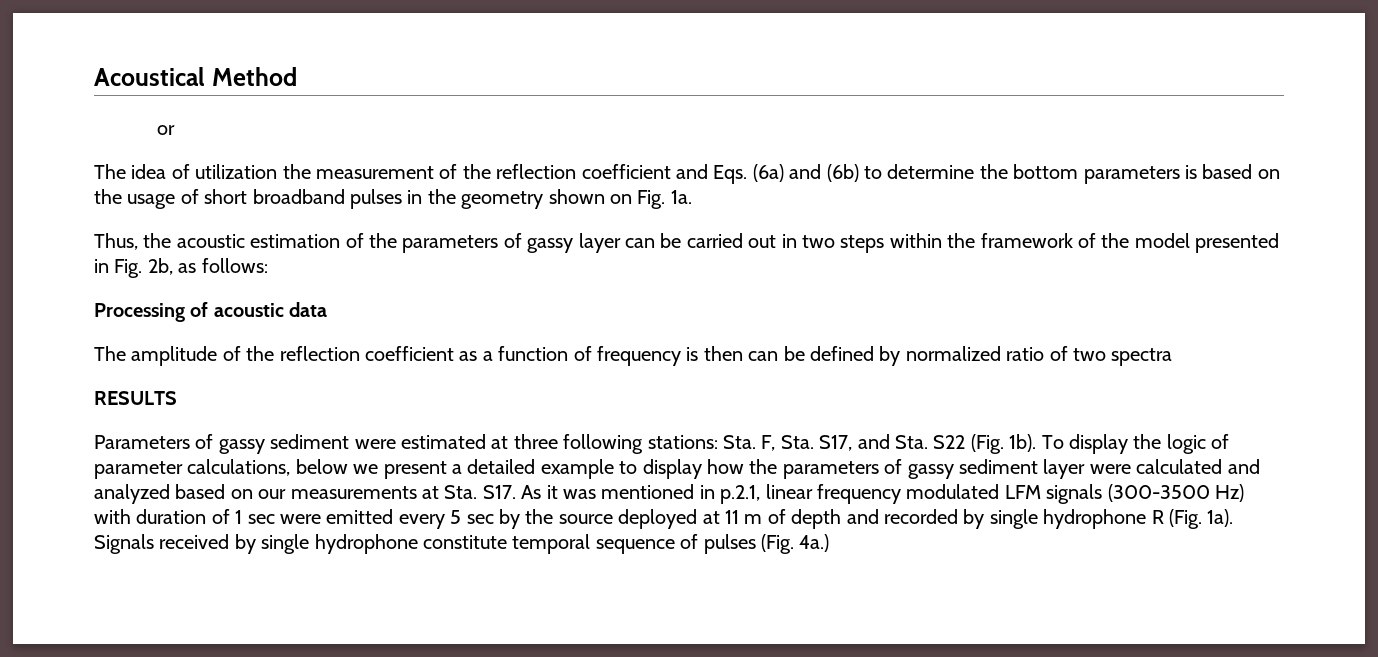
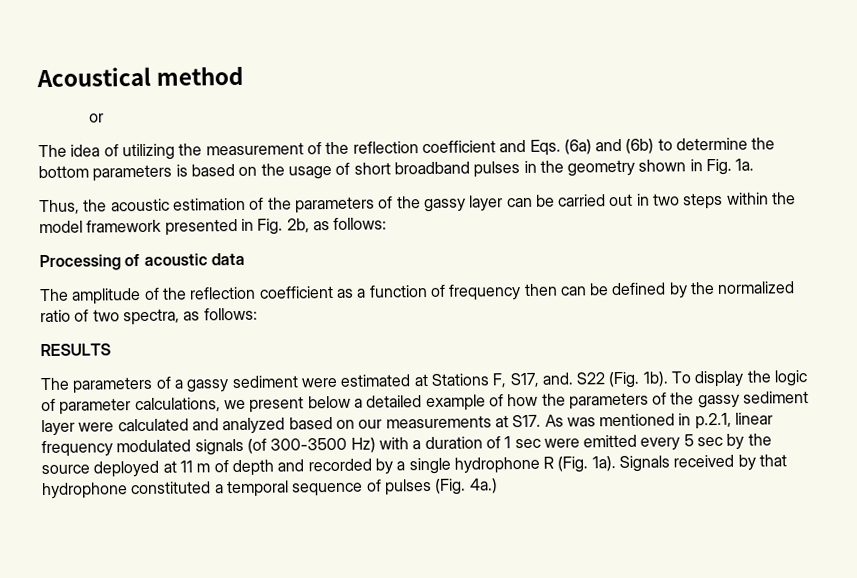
- Acoustical Method
+ Acoustical method
- The idea of utilization the measurement of the reflection coefficient and Eqs. (6a) and (6b) to determine the bottom parameters is based on the usage of short broadband pulses in the geometry shown on Fig. 1a.
+ The idea of utilizing the measurement of the reflection coefficient and Eqs. (6a) and (6b) to determine the bottom parameters is based on the usage of short broadband pulses in the geometry shown in Fig. 1a.
- Thus, the acoustic estimation of the parameters of gassy layer can be carried out in two steps within the framework of the model presented in Fig. 2b, as follows:
+ Thus, the acoustic estimation of the parameters of the gassy layer can be carried out in two steps within the model framework presented in Fig. 2b, as follows:
- The amplitude of the reflection coefficient as a function of frequency is then can be defined by normalized ratio of two spectra
+ The amplitude of the reflection coefficient as a function of frequency then can be defined by the normalized ratio of two spectra, as follows:
  RESULTS
- Parameters of gassy sediment were estimated at three following stations: Sta. F, Sta. S17, and Sta. S22 (Fig. 1b).
+ The parameters of a gassy sediment were estimated at Stations F, S17, and. S22 (Fig. 1b).
- To display the logic of parameter calculations, below we present a detailed example to display how the parameters of gassy sediment layer were calculated and analyzed based on our measurements at Sta. S17. As it was mentioned in p.2.1, linear frequency modulated LFM signals (300-3500 Hz) with duration of 1 sec were emitted every 5 sec by the source deployed at 11 m of depth and recorded by single hydrophone R (Fig. 1a).
+ To display the logic of parameter calculations, we present below a detailed example of how the parameters of the gassy sediment layer were calculated and analyzed based on our measurements at S17. As was mentioned in p.2.1, linear frequency modulated signals (of 300-3500 Hz) with a duration of 1 sec were emitted every 5 sec by the source deployed at 11 m of depth and recorded by a single hydrophone R (Fig. 1a).
- Signals received by single hydrophone constitute temporal sequence of pulses (Fig. 4a.)
+ Signals received by that hydrophone constituted a temporal sequence of pulses (Fig. 4a.)

